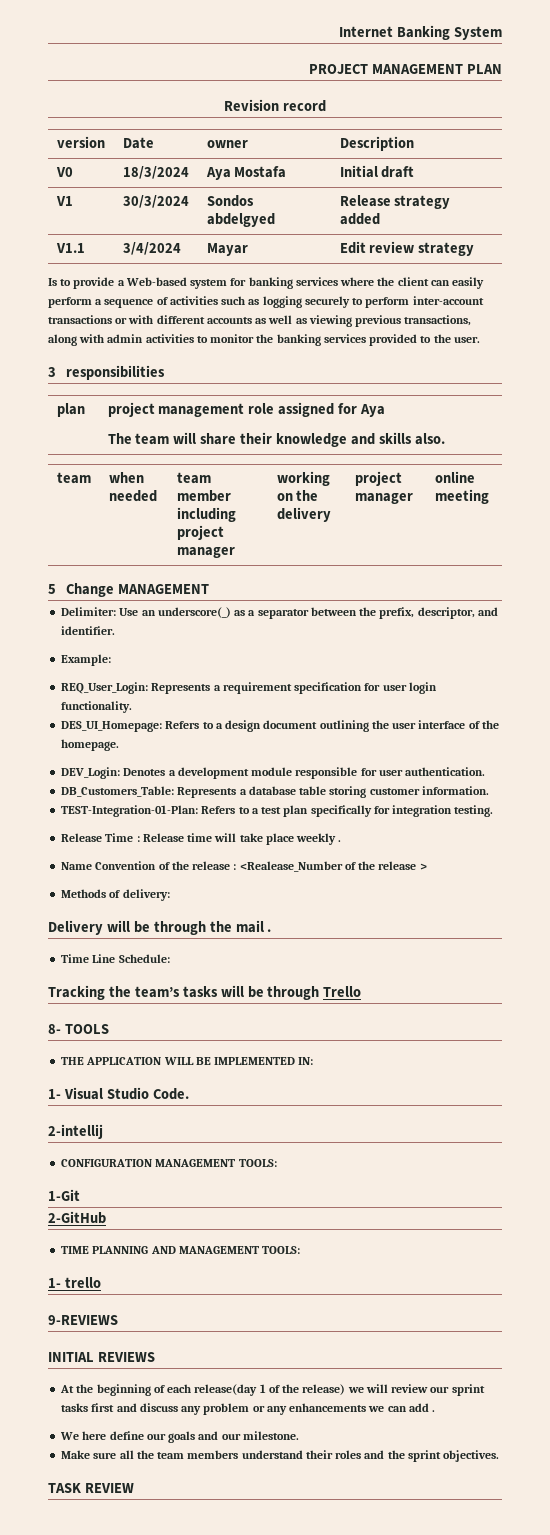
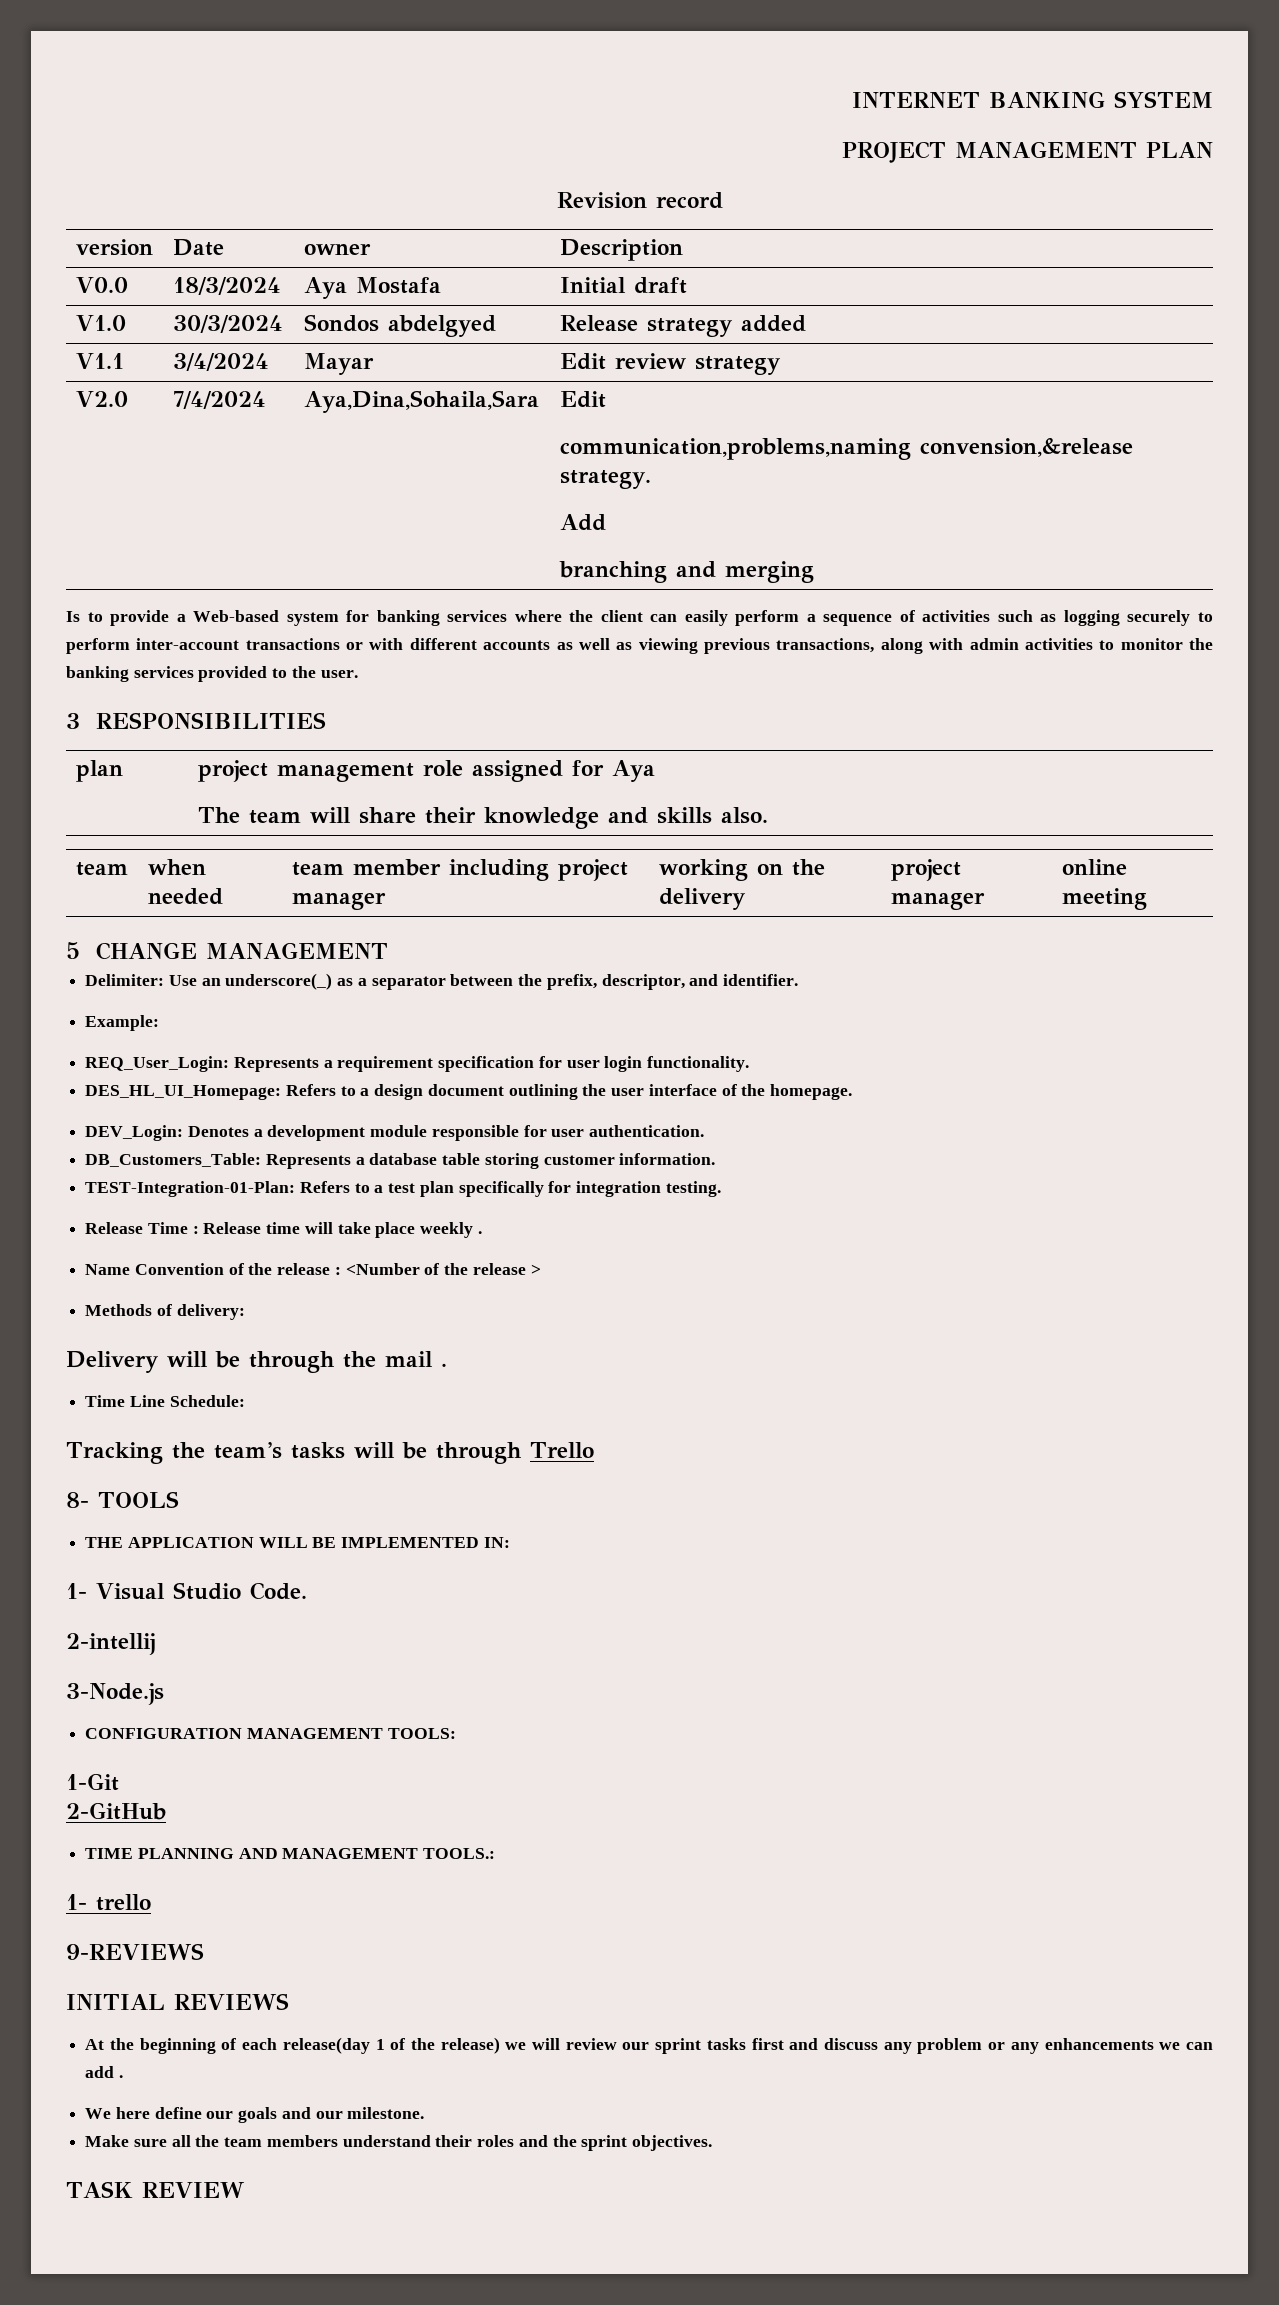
- Internet Banking System
+ INTERNET BANKING SYSTEM
- V0 | 18/3/2024 | Aya Mostafa | Initial draft
+ V0.0 | 18/3/2024 | Aya Mostafa | Initial draft
- V1 | 30/3/2024 | Sondos abdelgyed | Release strategy added
+ V1.0 | 30/3/2024 | Sondos abdelgyed | Release strategy added
+ V2.0 | 7/4/2024 | Aya,Dina,Sohaila,Sara | Edit
+ communication,problems,naming convension,&release strategy.
+ Add
+ branching and merging
- 3 responsibilities
+ 3 RESPONSIBILITIES
- 5 Change MANAGEMENT
+ 5 CHANGE MANAGEMENT
- DES_UI_Homepage: Refers to a design document outlining the user interface of the homepage.
+ DES_HL_UI_Homepage: Refers to a design document outlining the user interface of the homepage.
- Name Convention of the release : <Realease_Number of the release >
+ Name Convention of the release : <Number of the release >
+ 3-Node.js
- TIME PLANNING AND MANAGEMENT TOOLS:
+ TIME PLANNING AND MANAGEMENT TOOLS.:

